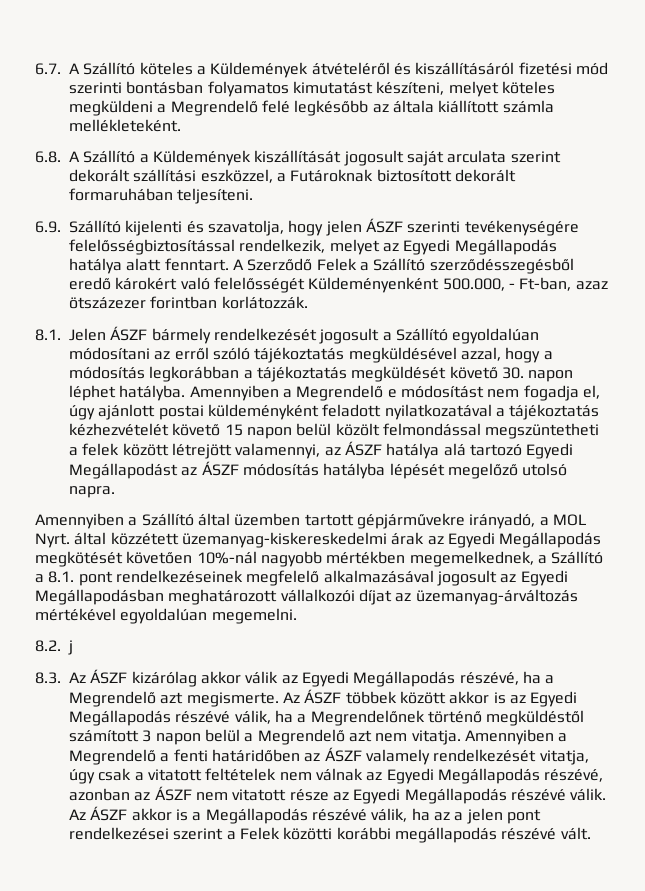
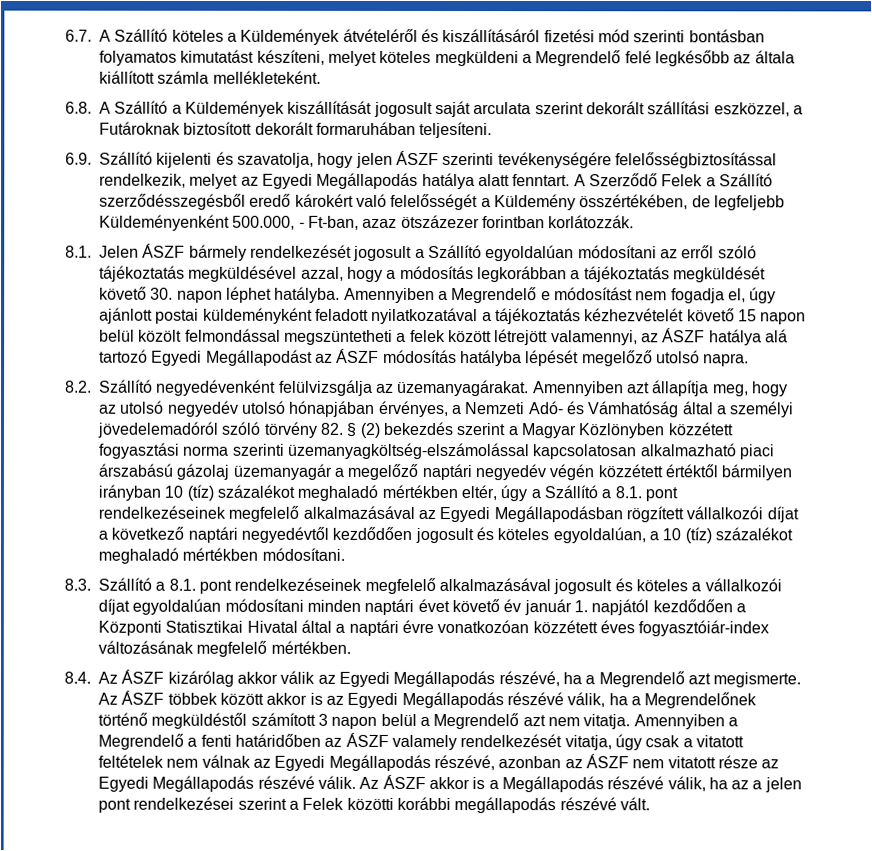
- A Szerződő Felek a Szállító szerződésszegésből eredő károkért való felelősségét Küldeményenként 500.000, - Ft-ban, azaz ötszázezer forintban korlátozzák.
+ A Szerződő Felek a Szállító szerződésszegésből eredő károkért való felelősségét a Küldemény összértékében, de legfeljebb Küldeményenként 500.000, - Ft-ban, azaz ötszázezer forintban korlátozzák.
- Amennyiben a Szállító által üzemben tartott gépjárművekre irányadó, a MOL Nyrt. által közzétett üzemanyag-kiskereskedelmi árak az Egyedi Megállapodás megkötését követően 10%-nál nagyobb mértékben megemelkednek, a Szállító a 8.1. pont rendelkezéseinek megfelelő alkalmazásával jogosult az Egyedi Megállapodásban meghatározott vállalkozói díjat az üzemanyag-árváltozás mértékével egyoldalúan megemelni.
- 8.2. j
- 8.3. Az ÁSZF kizárólag akkor válik az Egyedi Megállapodás részévé, ha a Megrendelő azt megismerte.
+ 8.2. Szállító negyedévenként felülvizsgálja az üzemanyagárakat. Amennyiben azt állapítja meg, hogy az utolsó negyedév utolsó hónapjában érvényes, a Nemzeti Adó- és Vámhatóság által a személyi jövedelemadóról szóló törvény 82. § (2) bekezdés szerint a Magyar Közlönyben közzétett fogyasztási norma szerinti üzemanyagköltség-elszámolással kapcsolatosan alkalmazható piaci árszabású gázolaj üzemanyagár a megelőző naptári negyedév végén közzétett értéktől bármilyen irányban 10 (tíz) százalékot meghaladó mértékben eltér, úgy a Szállító a 8.1. pont rendelkezéseinek megfelelő alkalmazásával az Egyedi Megállapodásban rögzített vállalkozói díjat a következő naptári negyedévtől kezdődően jogosult és köteles egyoldalúan, a 10 (tíz) százalékot meghaladó mértékben módosítani.
+ 8.3. Szállító a 8.1. pont rendelkezéseinek megfelelő alkalmazásával jogosult és köteles a vállalkozói díjat egyoldalúan módosítani minden naptári évet követő év január 1. napjától kezdődően a Központi Statisztikai Hivatal által a naptári évre vonatkozóan közzétett éves fogyasztóiár-index változásának megfelelő mértékben.
+ 8.4. Az ÁSZF kizárólag akkor válik az Egyedi Megállapodás részévé, ha a Megrendelő azt megismerte.

